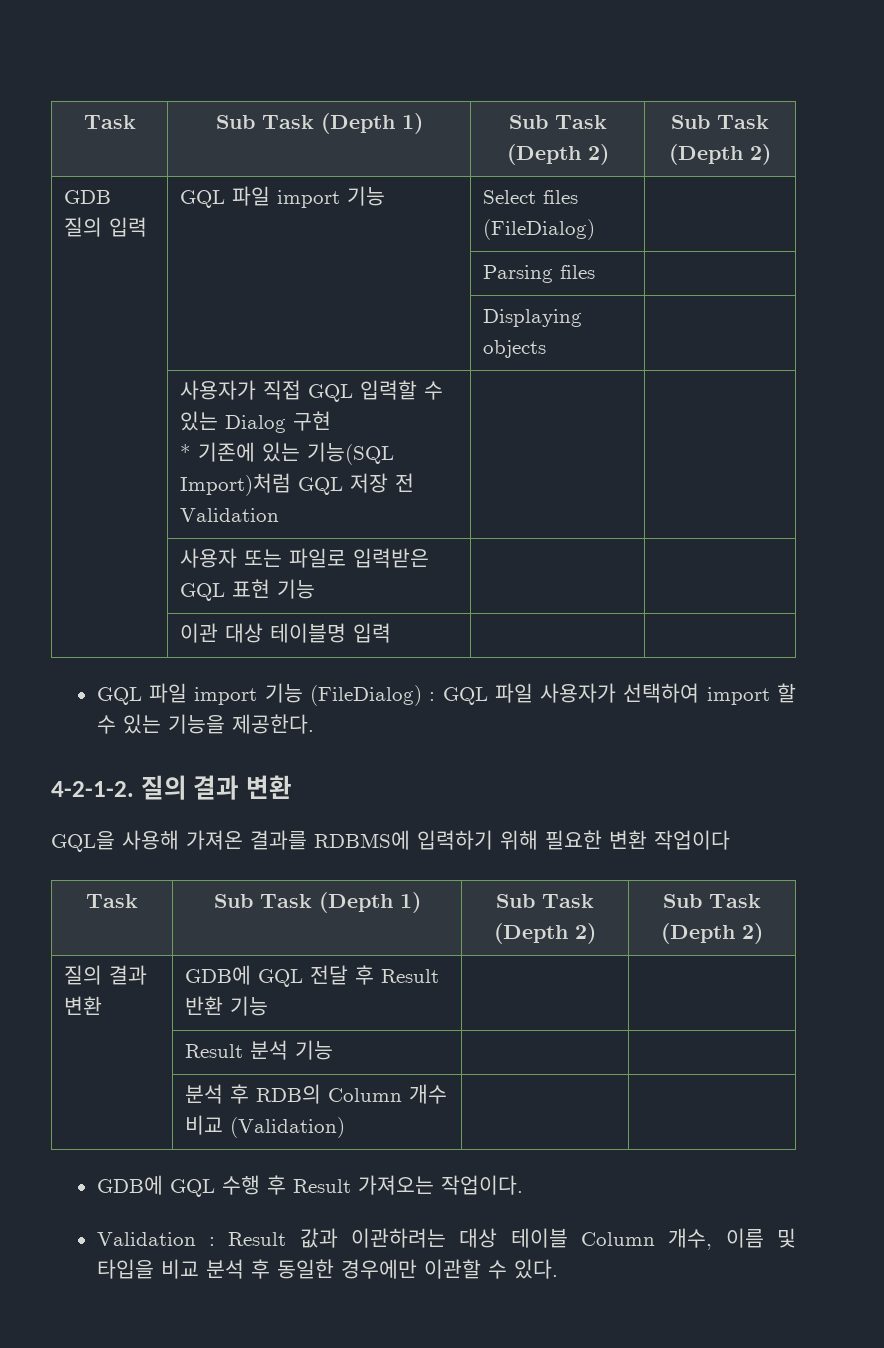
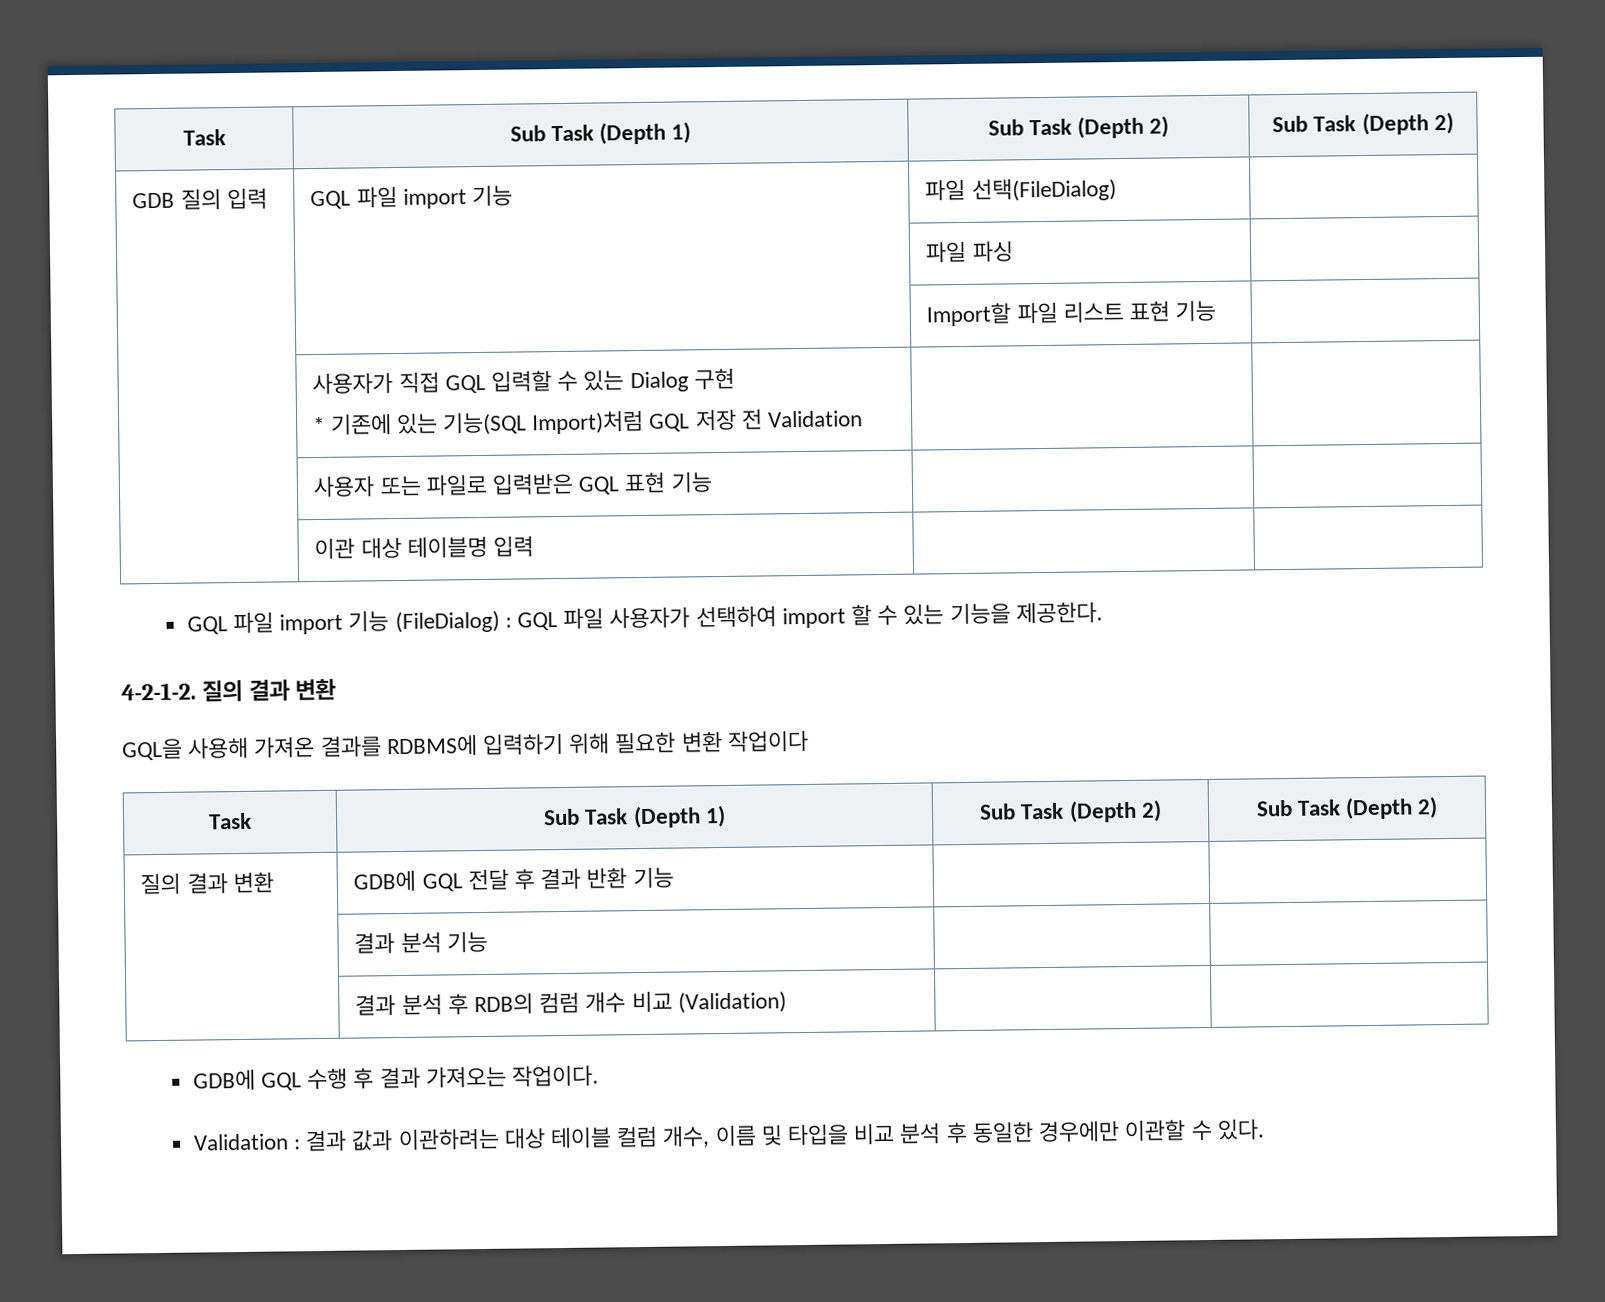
- GDB 질의 입력 | GQL 파일 import 기능 | Select files (FileDialog) |
- | | Parsing files |
- | | Displaying objects |
+ GDB 질의 입력 | GQL 파일 import 기능 | 파일 선택(FileDialog) |
+ | | 파일 파싱 |
+ | | Import할 파일 리스트 표현 기능 |
- 질의 결과 변환 | GDB에 GQL 전달 후 Result 반환 기능 | |
+ 질의 결과 변환 | GDB에 GQL 전달 후 결과 반환 기능 | |
- | Result 분석 기능 | |
+ | 결과 분석 기능 | |
- | 분석 후 RDB의 Column 개수 비교 (Validation) | |
+ | 결과 분석 후 RDB의 컴럼 개수 비교 (Validation) | |
- GDB에 GQL 수행 후 Result 가져오는 작업이다.
+ GDB에 GQL 수행 후 결과 가져오는 작업이다.
- Validation : Result 값과 이관하려는 대상 테이블 Column 개수, 이름 및 타입을 비교 분석 후 동일한 경우에만 이관할 수 있다.
+ Validation : 결과 값과 이관하려는 대상 테이블 컬럼 개수, 이름 및 타입을 비교 분석 후 동일한 경우에만 이관할 수 있다.

